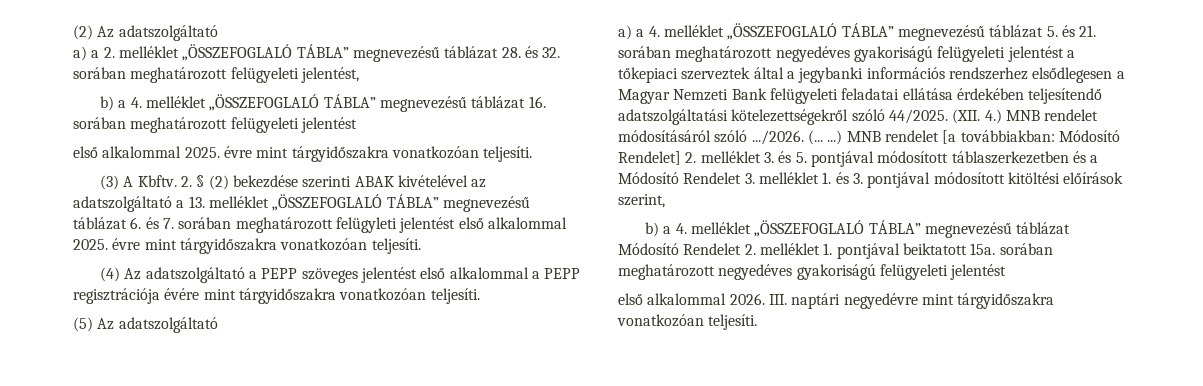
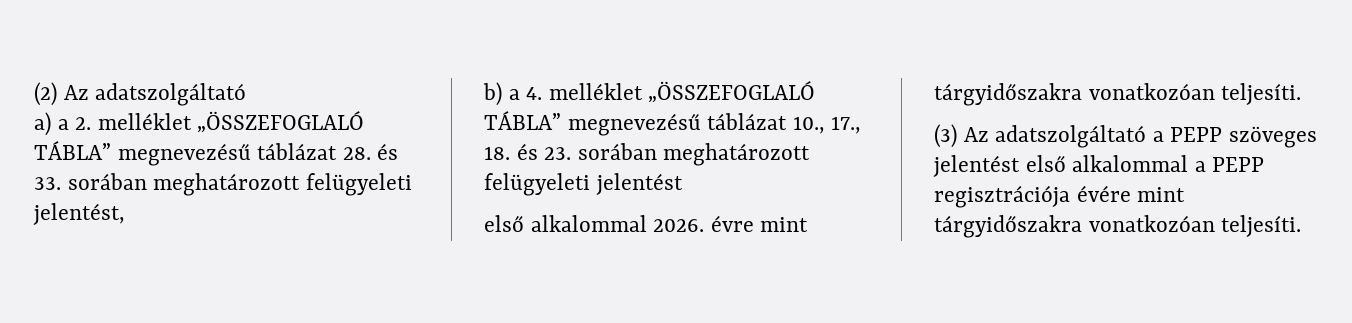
- a) a 2. melléklet „ÖSSZEFOGLALÓ TÁBLA” megnevezésű táblázat 28. és 32. sorában meghatározott felügyeleti jelentést,
+ a) a 2. melléklet „ÖSSZEFOGLALÓ TÁBLA” megnevezésű táblázat 28. és 33. sorában meghatározott felügyeleti jelentést,
- b) a 4. melléklet „ÖSSZEFOGLALÓ TÁBLA” megnevezésű táblázat 16. sorában meghatározott felügyeleti jelentést
- első alkalommal 2025. évre mint tárgyidőszakra vonatkozóan teljesíti.
+ b) a 4. melléklet „ÖSSZEFOGLALÓ TÁBLA” megnevezésű táblázat 10., 17., 18. és 23. sorában meghatározott felügyeleti jelentést
+ első alkalommal 2026. évre mint tárgyidőszakra vonatkozóan teljesíti.
- (3) A Kbftv. 2. § (2) bekezdése szerinti ABAK kivételével az adatszolgáltató a 13. melléklet „ÖSSZEFOGLALÓ TÁBLA” megnevezésű táblázat 6. és 7. sorában meghatározott felügyleti jelentést első alkalommal 2025. évre mint tárgyidőszakra vonatkozóan teljesíti.
- (4) Az adatszolgáltató a PEPP szöveges jelentést első alkalommal a PEPP regisztrációja évére mint tárgyidőszakra vonatkozóan teljesíti.
+ (3) Az adatszolgáltató a PEPP szöveges jelentést első alkalommal a PEPP regisztrációja évére mint tárgyidőszakra vonatkozóan teljesíti.
- (5) Az adatszolgáltató
- a) a 4. melléklet „ÖSSZEFOGLALÓ TÁBLA” megnevezésű táblázat 5. és 21. sorában meghatározott negyedéves gyakoriságú felügyeleti jelentést a tőkepiaci szerveztek által a jegybanki információs rendszerhez elsődlegesen a Magyar Nemzeti Bank felügyeleti feladatai ellátása érdekében teljesítendő adatszolgáltatási kötelezettségekről szóló 44/2025. (XII. 4.) MNB rendelet módosításáról szóló .../2026. (... ...) MNB rendelet [a továbbiakban: Módosító Rendelet] 2. melléklet 3. és 5. pontjával módosított táblaszerkezetben és a Módosító Rendelet 3. melléklet 1. és 3. pontjával módosított kitöltési előírások szerint,
- b) a 4. melléklet „ÖSSZEFOGLALÓ TÁBLA” megnevezésű táblázat Módosító Rendelet 2. melléklet 1. pontjával beiktatott 15a. sorában meghatározott negyedéves gyakoriságú felügyeleti jelentést
- első alkalommal 2026. III. naptári negyedévre mint tárgyidőszakra vonatkozóan teljesíti.

